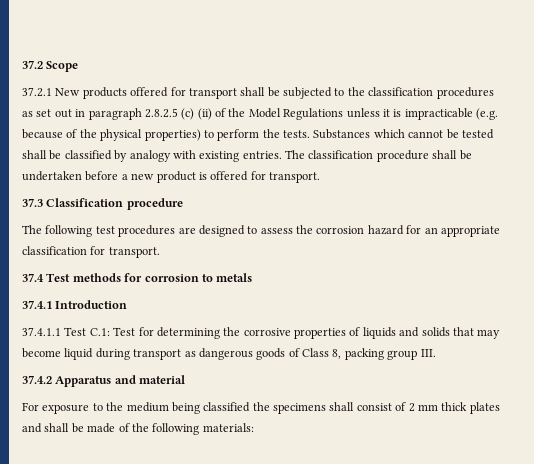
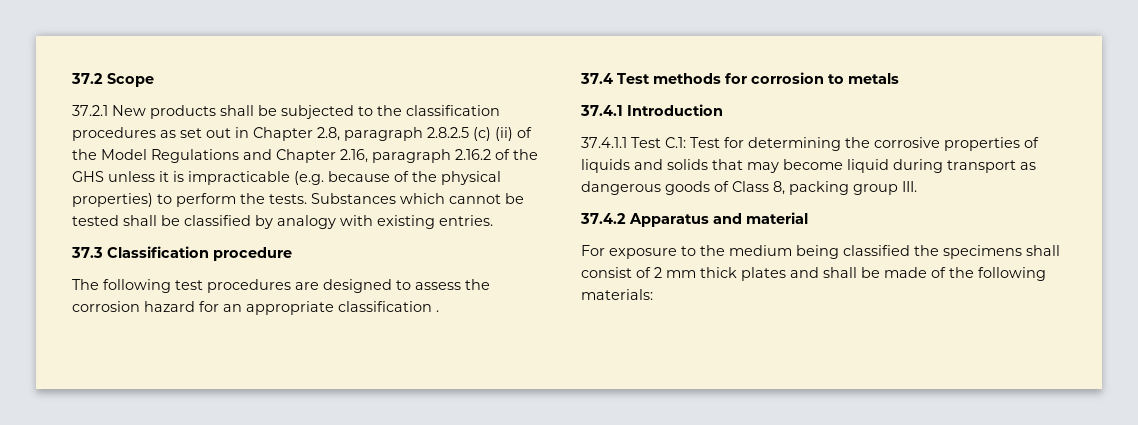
- 37.2.1 New products offered for transport shall be subjected to the classification procedures as set out in paragraph 2.8.2.5 (c) (ii) of the Model Regulations unless it is impracticable (e.g. because of the physical properties) to perform the tests.
+ 37.2.1 New products shall be subjected to the classification procedures as set out in Chapter 2.8, paragraph 2.8.2.5 (c) (ii) of the Model Regulations and Chapter 2.16, paragraph 2.16.2 of the GHS unless it is impracticable (e.g. because of the physical properties) to perform the tests.
- The classification procedure shall be undertaken before a new product is offered for transport.
- The following test procedures are designed to assess the corrosion hazard for an appropriate classification for transport.
+ The following test procedures are designed to assess the corrosion hazard for an appropriate classification .

